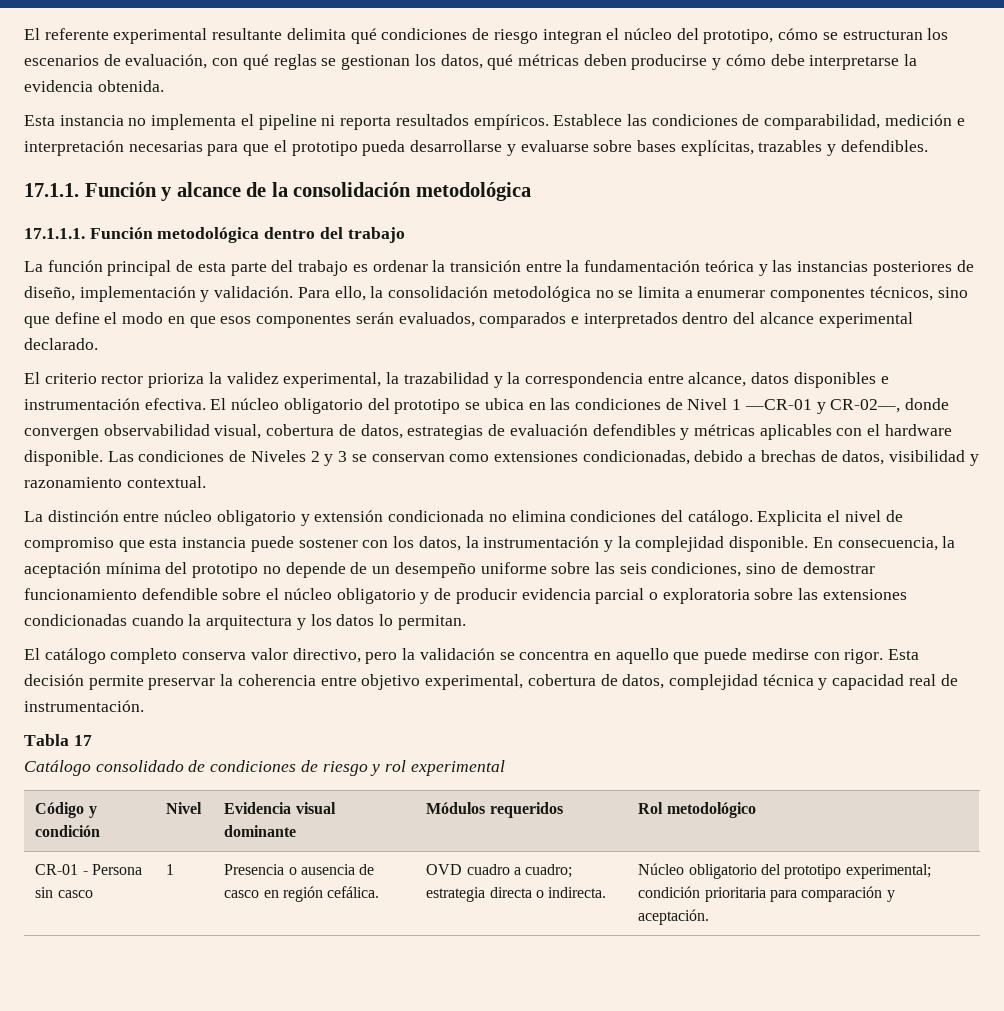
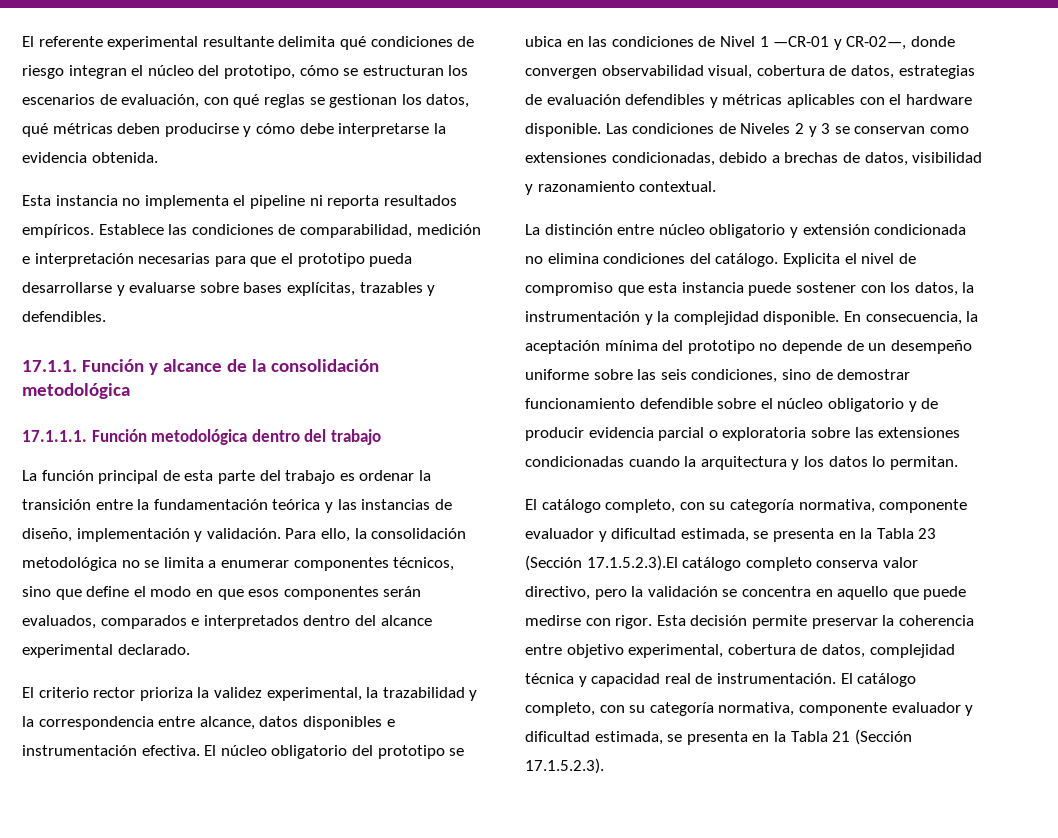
- La función principal de esta parte del trabajo es ordenar la transición entre la fundamentación teórica y las instancias posteriores de diseño, implementación y validación.
+ La función principal de esta parte del trabajo es ordenar la transición entre la fundamentación teórica y las instancias de diseño, implementación y validación.
- El catálogo completo conserva valor directivo, pero la validación se concentra en aquello que puede medirse con rigor.
+ El catálogo completo, con su categoría normativa, componente evaluador y dificultad estimada, se presenta en la Tabla 23 (Sección 17.1.5.2.3).El catálogo completo conserva valor directivo, pero la validación se concentra en aquello que puede medirse con rigor.
- Esta decisión permite preservar la coherencia entre objetivo experimental, cobertura de datos, complejidad técnica y capacidad real de instrumentación.
- Tabla 17
- Catálogo consolidado de condiciones de riesgo y rol experimental
- Código y condición | Nivel | Evidencia visual dominante | Módulos requeridos | Rol metodológico
- CR-01 - Persona sin casco | 1 | Presencia o ausencia de casco en región cefálica. | OVD cuadro a cuadro; estrategia directa o indirecta. | Núcleo obligatorio del prototipo experimental; condición prioritaria para comparación y aceptación.
+ Esta decisión permite preservar la coherencia entre objetivo experimental, cobertura de datos, complejidad técnica y capacidad real de instrumentación. El catálogo completo, con su categoría normativa, componente evaluador y dificultad estimada, se presenta en la Tabla 21 (Sección 17.1.5.2.3).

